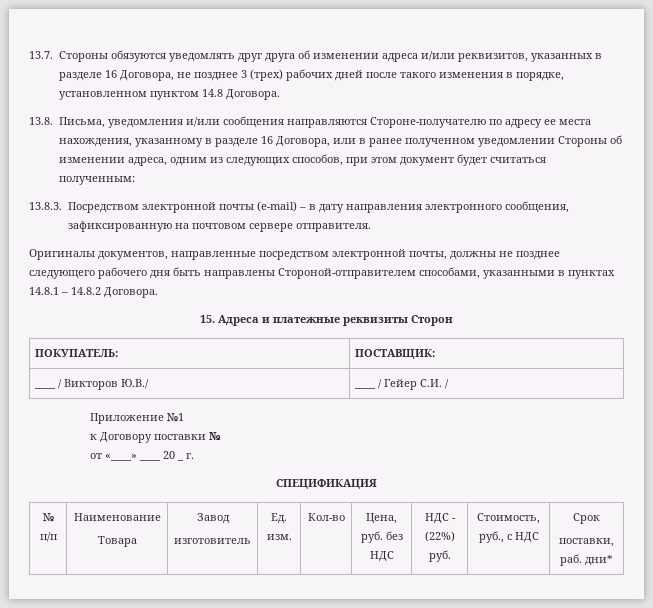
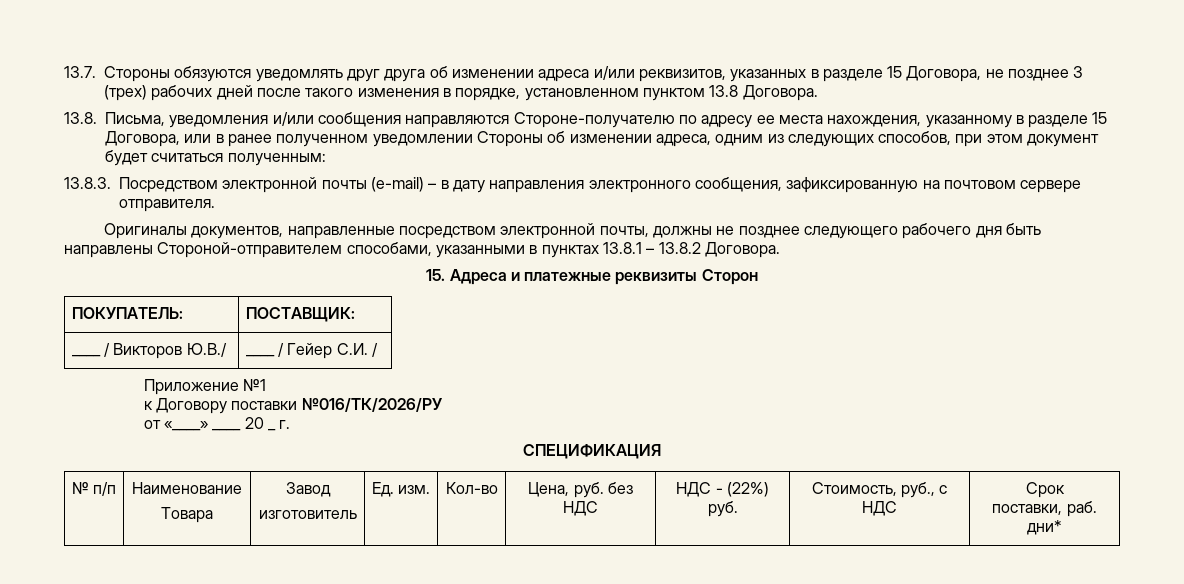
- 13.7. Стороны обязуются уведомлять друг друга об изменении адреса и/или реквизитов, указанных в разделе 16 Договора, не позднее 3 (трех) рабочих дней после такого изменения в порядке, установленном пунктом 14.8 Договора.
+ 13.7. Стороны обязуются уведомлять друг друга об изменении адреса и/или реквизитов, указанных в разделе 15 Договора, не позднее 3 (трех) рабочих дней после такого изменения в порядке, установленном пунктом 13.8 Договора.
- 13.8. Письма, уведомления и/или сообщения направляются Стороне-получателю по адресу ее места нахождения, указанному в разделе 16 Договора, или в ранее полученном уведомлении Стороны об изменении адреса, одним из следующих способов, при этом документ будет считаться полученным:
+ 13.8. Письма, уведомления и/или сообщения направляются Стороне-получателю по адресу ее места нахождения, указанному в разделе 15 Договора, или в ранее полученном уведомлении Стороны об изменении адреса, одним из следующих способов, при этом документ будет считаться полученным:
- Оригиналы документов, направленные посредством электронной почты, должны не позднее следующего рабочего дня быть направлены Стороной-отправителем способами, указанными в пунктах 14.8.1 – 14.8.2 Договора.
+ Оригиналы документов, направленные посредством электронной почты, должны не позднее следующего рабочего дня быть направлены Стороной-отправителем способами, указанными в пунктах 13.8.1 – 13.8.2 Договора.
- к Договору поставки №
+ к Договору поставки №016/ТК/2026/РУ

